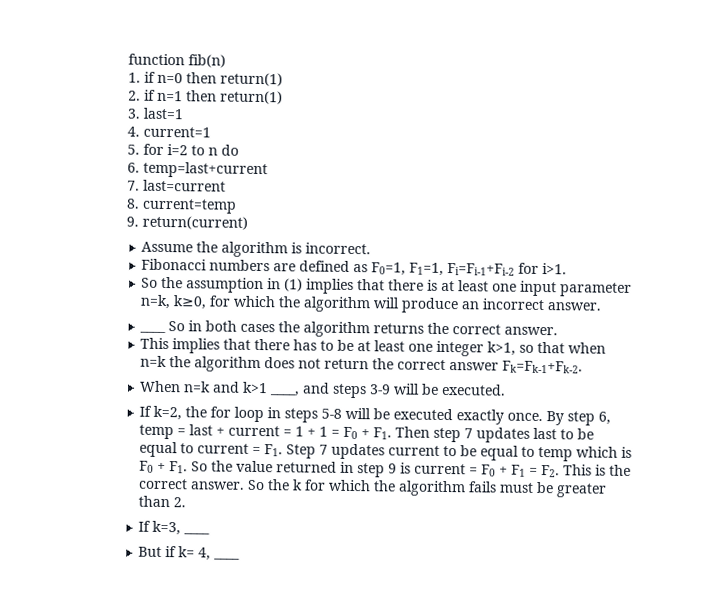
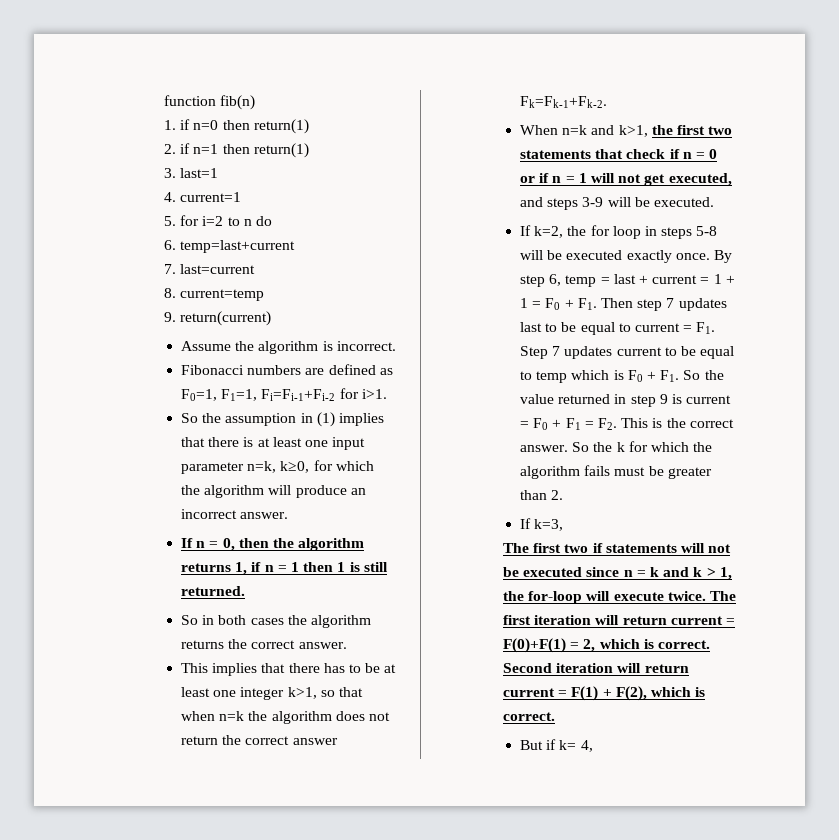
- ____ So in both cases the algorithm returns the correct answer.
+ If n = 0, then the algorithm returns 1, if n = 1 then 1 is still returned.
+ So in both cases the algorithm returns the correct answer.
- When n=k and k>1 ____, and steps 3-9 will be executed.
+ When n=k and k>1, the first two statements that check if n = 0 or if n = 1 will not get executed, and steps 3-9 will be executed.
- If k=3, ____
+ If k=3,
+ The first two if statements will not be executed since n = k and k > 1, the for-loop will execute twice. The first iteration will return current = F(0)+F(1) = 2, which is correct. Second iteration will return current = F(1) + F(2), which is correct.
- But if k= 4, ____
+ But if k= 4,

